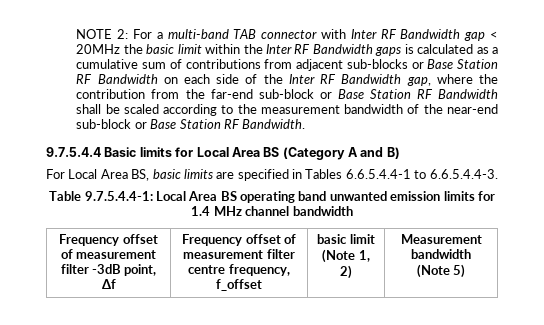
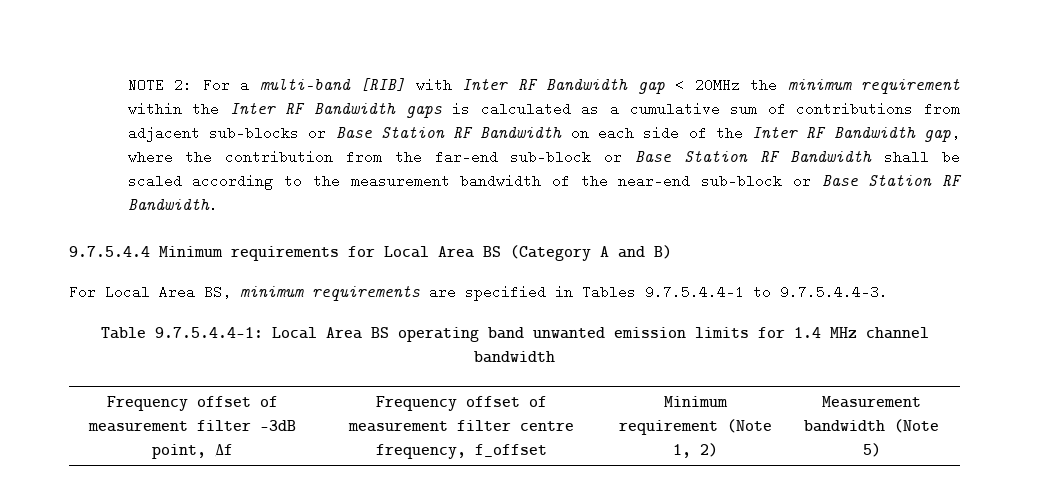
- For a multi-band TAB connector with Inter RF Bandwidth gap < 20MHz the basic limit within the Inter RF Bandwidth gaps is calculated as a cumulative sum of contributions from adjacent sub-blocks or Base Station RF Bandwidth on each side of the Inter RF Bandwidth gap, where the contribution from the far-end sub-block or Base Station RF Bandwidth shall be scaled according to the measurement bandwidth of the near-end sub-block or Base Station RF Bandwidth.
+ For a multi-band [RIB] with Inter RF Bandwidth gap < 20MHz the minimum requirement within the Inter RF Bandwidth gaps is calculated as a cumulative sum of contributions from adjacent sub-blocks or Base Station RF Bandwidth on each side of the Inter RF Bandwidth gap, where the contribution from the far-end sub-block or Base Station RF Bandwidth shall be scaled according to the measurement bandwidth of the near-end sub-block or Base Station RF Bandwidth.
- 9.7.5.4.4 Basic limits for Local Area BS (Category A and B)
+ 9.7.5.4.4 Minimum requirements for Local Area BS (Category A and B)
- For Local Area BS, basic limits are specified in Tables 6.6.5.4.4-1 to 6.6.5.4.4-3.
+ For Local Area BS, minimum requirements are specified in Tables 9.7.5.4.4-1 to 9.7.5.4.4-3.
- Frequency offset of measurement filter -3dB point, Δf | Frequency offset of measurement filter centre frequency, f_offset | basic limit (Note 1, 2) | Measurement bandwidth (Note 5)
+ Frequency offset of measurement filter -3dB point, Δf | Frequency offset of measurement filter centre frequency, f_offset | Minimum requirement (Note 1, 2) | Measurement bandwidth (Note 5)

